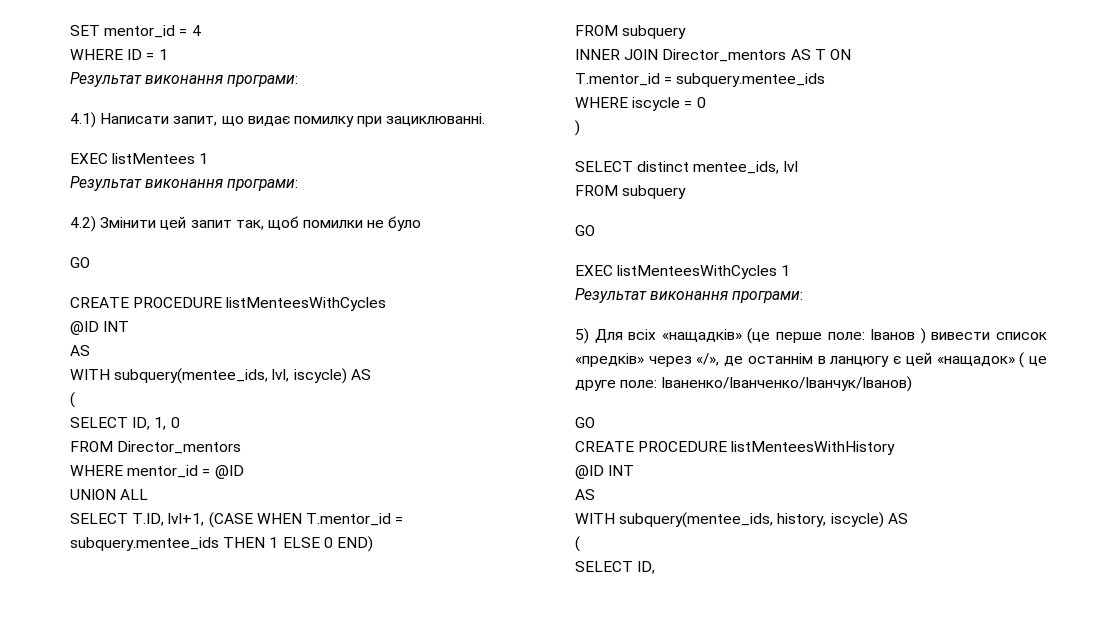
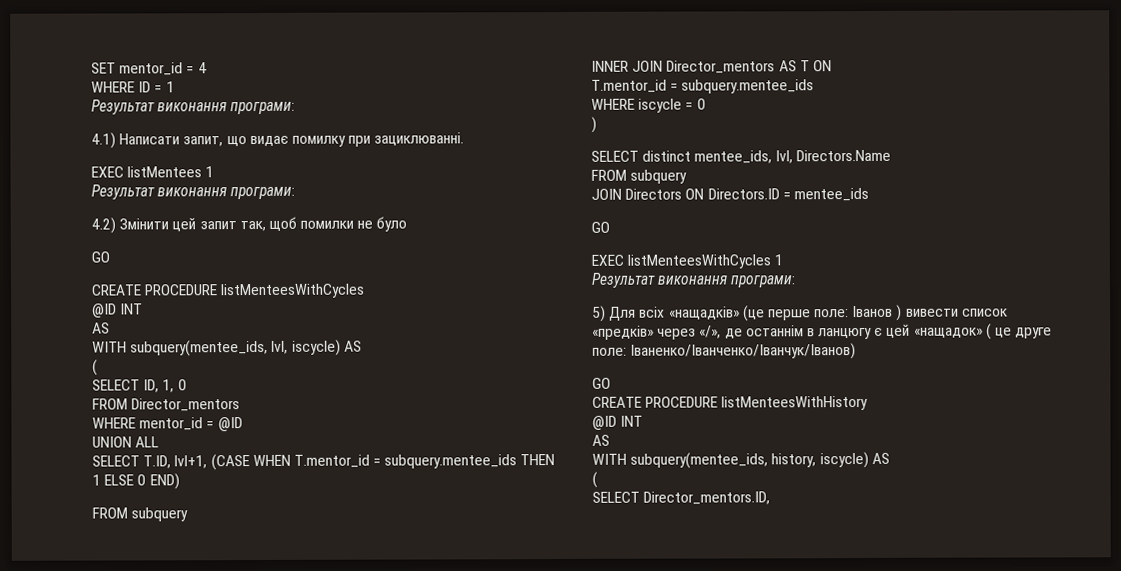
- SELECT distinct mentee_ids, lvl
+ SELECT distinct mentee_ids, lvl, Directors.Name
  FROM subquery
+ JOIN Directors ON Directors.ID = mentee_ids
  WITH subquery(mentee_ids, history, iscycle) AS
  (
- SELECT ID,
+ SELECT Director_mentors.ID,

